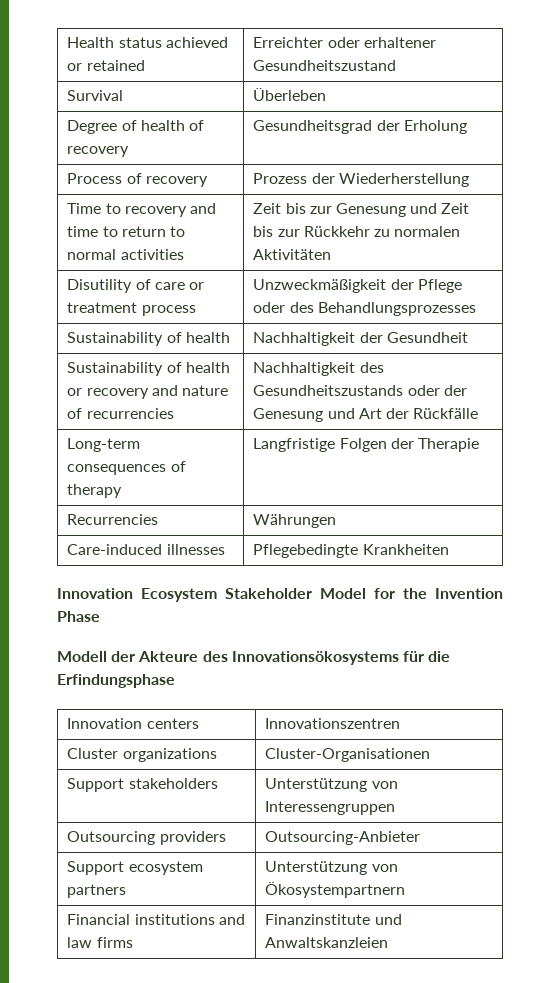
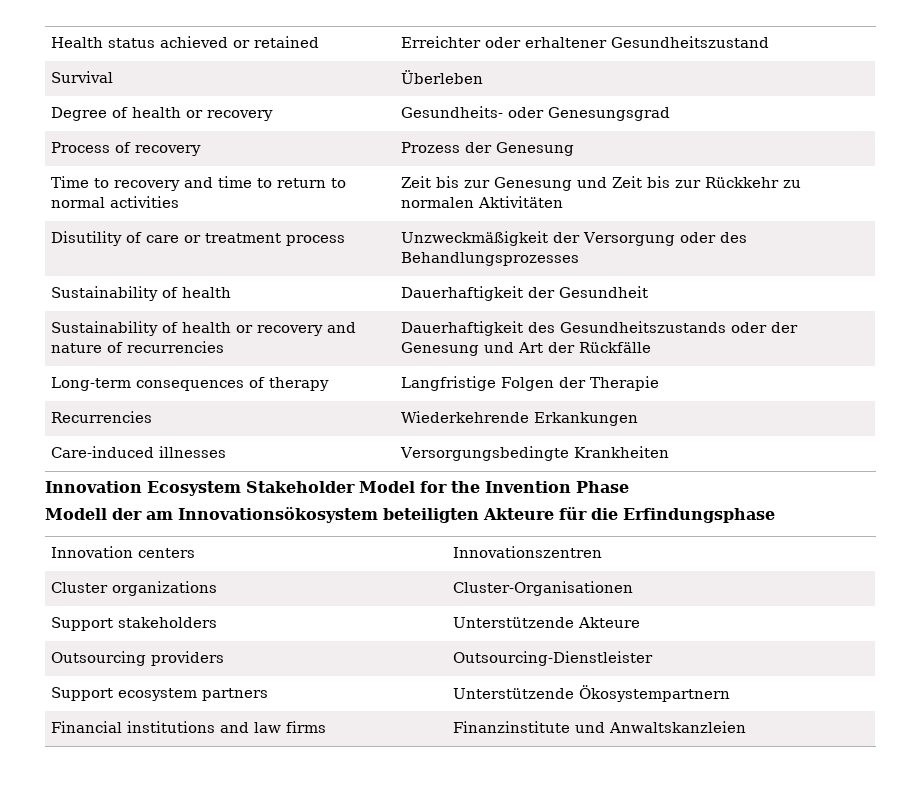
- Degree of health of recovery | Gesundheitsgrad der Erholung
+ Degree of health or recovery | Gesundheits- oder Genesungsgrad
- Process of recovery | Prozess der Wiederherstellung
+ Process of recovery | Prozess der Genesung
- Disutility of care or treatment process | Unzweckmäßigkeit der Pflege oder des Behandlungsprozesses
+ Disutility of care or treatment process | Unzweckmäßigkeit der Versorgung oder des Behandlungsprozesses
- Sustainability of health | Nachhaltigkeit der Gesundheit
+ Sustainability of health | Dauerhaftigkeit der Gesundheit
- Sustainability of health or recovery and nature of recurrencies | Nachhaltigkeit des Gesundheitszustands oder der Genesung und Art der Rückfälle
+ Sustainability of health or recovery and nature of recurrencies | Dauerhaftigkeit des Gesundheitszustands oder der Genesung und Art der Rückfälle
- Recurrencies | Währungen
+ Recurrencies | Wiederkehrende Erkankungen
- Care-induced illnesses | Pflegebedingte Krankheiten
+ Care-induced illnesses | Versorgungsbedingte Krankheiten
- Modell der Akteure des Innovationsökosystems für die Erfindungsphase
+ Modell der am Innovationsökosystem beteiligten Akteure für die Erfindungsphase
- Support stakeholders | Unterstützung von Interessengruppen
+ Support stakeholders | Unterstützende Akteure
- Outsourcing providers | Outsourcing-Anbieter
+ Outsourcing providers | Outsourcing-Dienstleister
- Support ecosystem partners | Unterstützung von Ökosystempartnern
+ Support ecosystem partners | Unterstützende Ökosystempartnern

